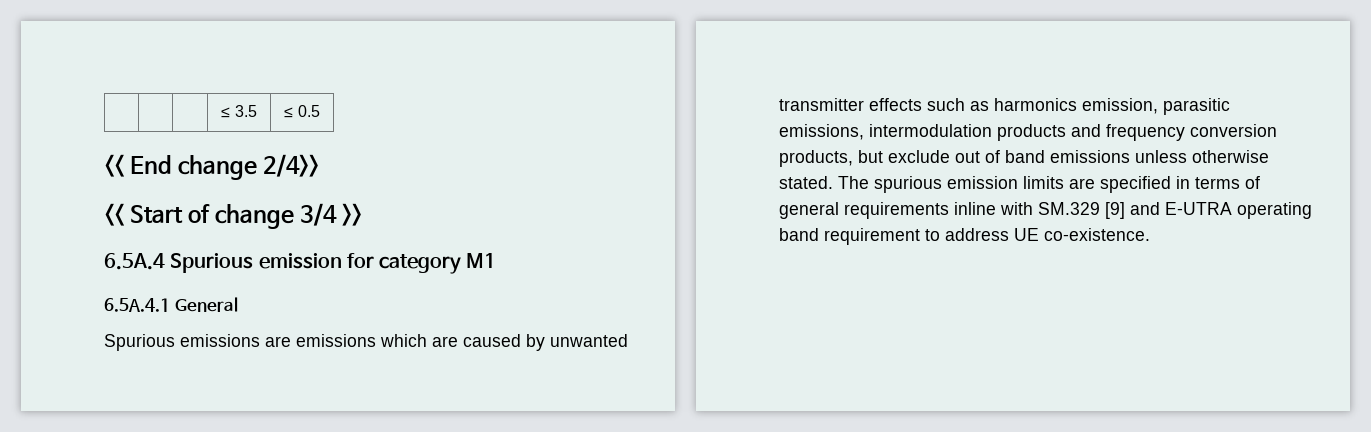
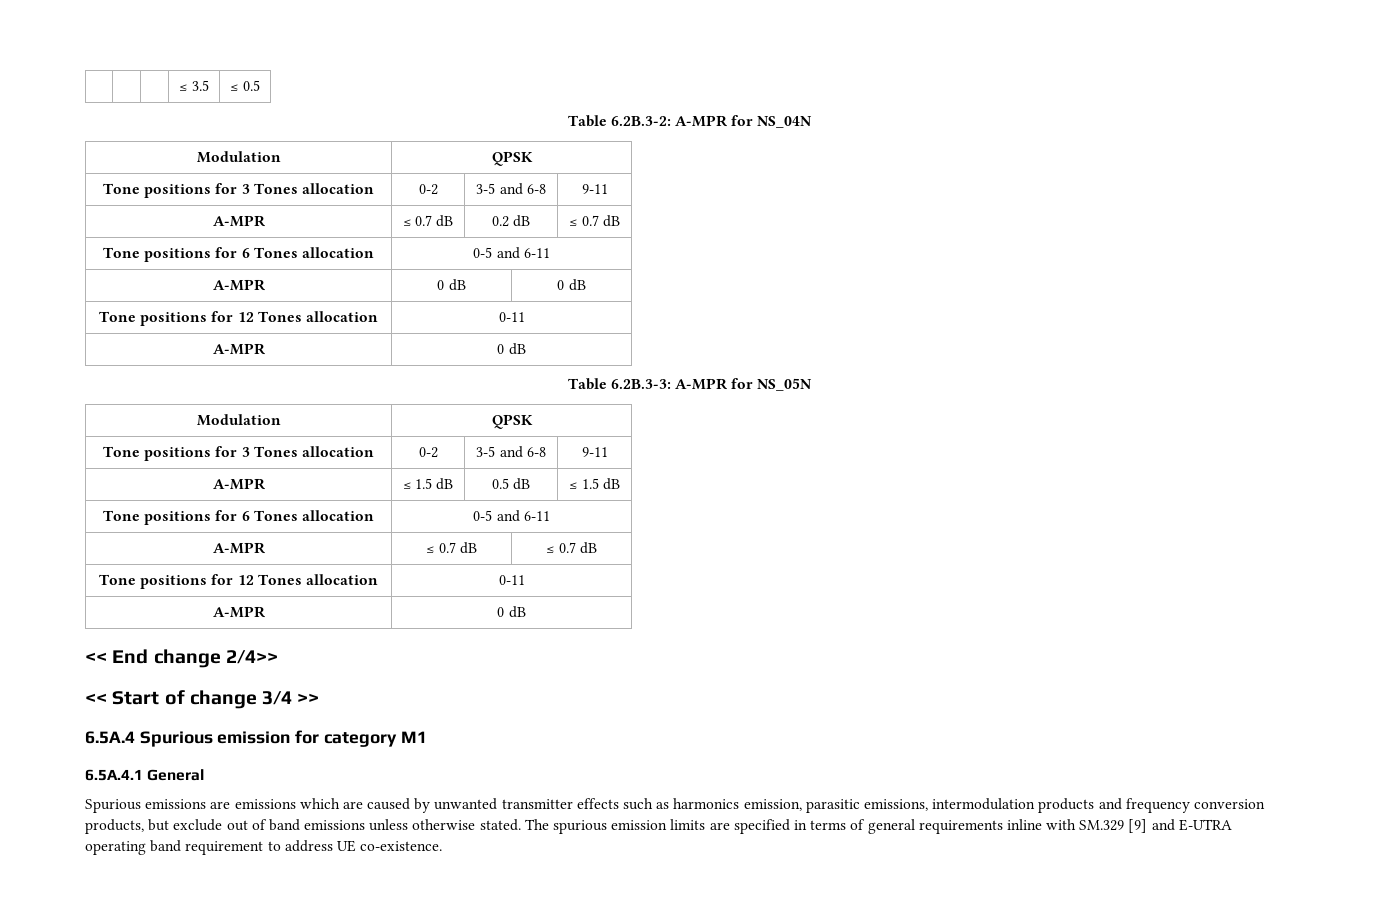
+ Table 6.2B.3-2: A-MPR for NS_04N
+ Modulation | QPSK
+ Tone positions for 3 Tones allocation | 0-2 | 3-5 and 6-8 | 9-11
+ A-MPR | ≤ 0.7 dB | 0.2 dB | ≤ 0.7 dB
+ Tone positions for 6 Tones allocation | 0-5 and 6-11
+ A-MPR | 0 dB | 0 dB
+ Tone positions for 12 Tones allocation | 0-11
+ A-MPR | 0 dB
+ Table 6.2B.3-3: A-MPR for NS_05N
+ Modulation | QPSK
+ Tone positions for 3 Tones allocation | 0-2 | 3-5 and 6-8 | 9-11
+ A-MPR | ≤ 1.5 dB | 0.5 dB | ≤ 1.5 dB
+ Tone positions for 6 Tones allocation | 0-5 and 6-11
+ A-MPR | ≤ 0.7 dB | ≤ 0.7 dB
+ Tone positions for 12 Tones allocation | 0-11
+ A-MPR | 0 dB

